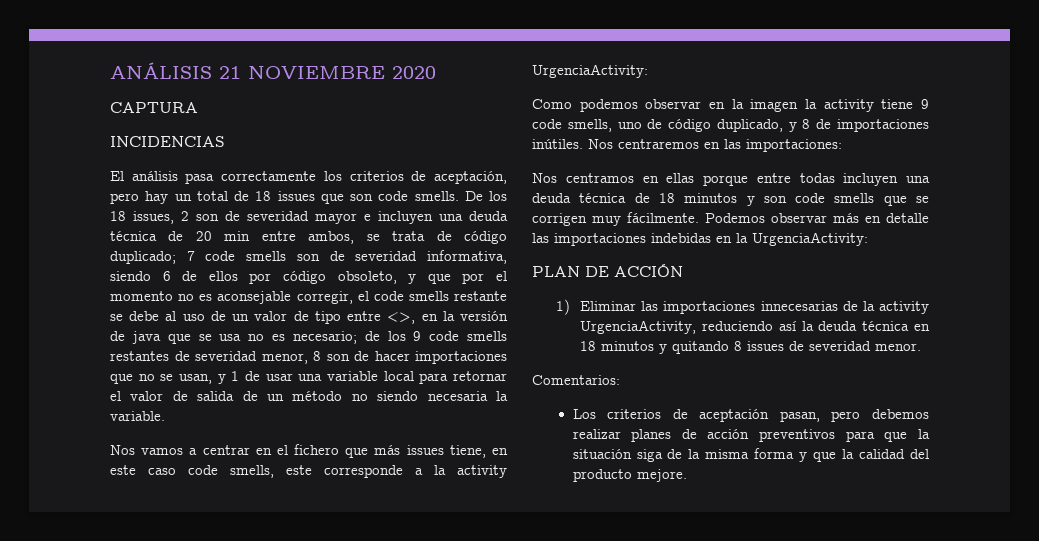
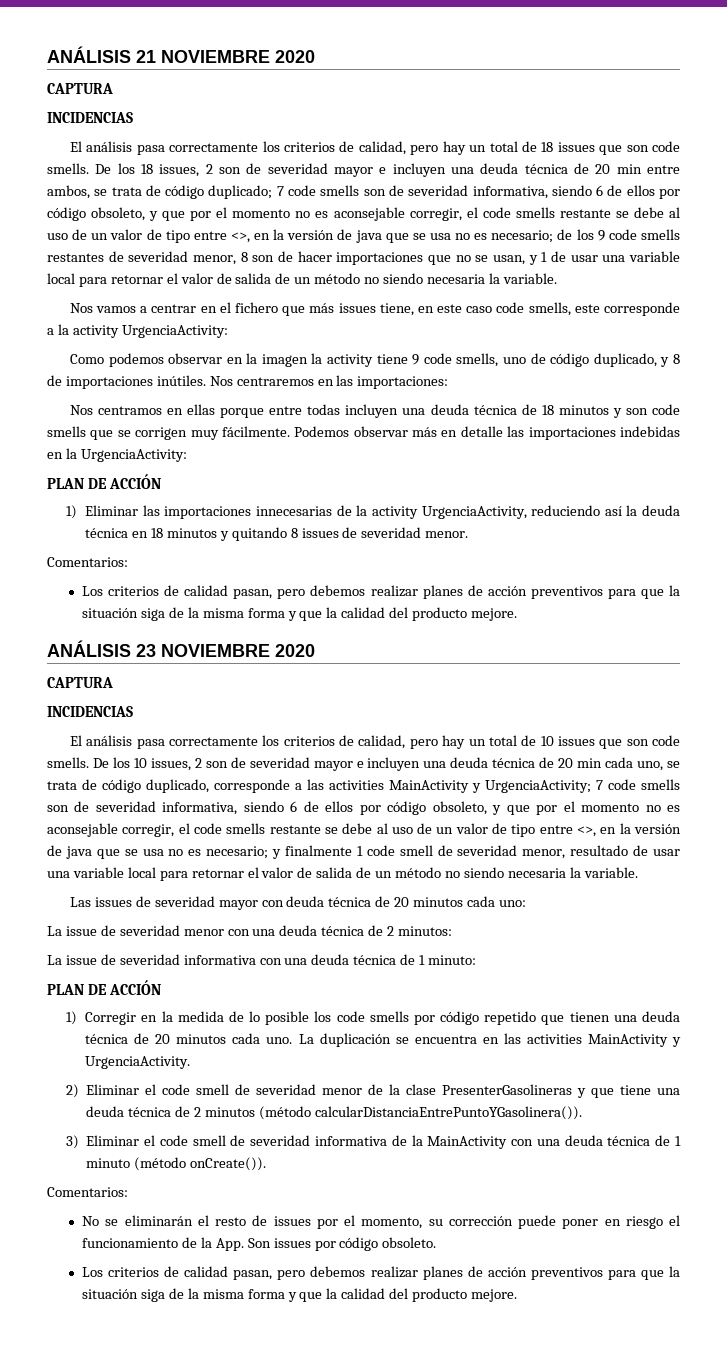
- El análisis pasa correctamente los criterios de aceptación, pero hay un total de 18 issues que son code smells.
+ El análisis pasa correctamente los criterios de calidad, pero hay un total de 18 issues que son code smells.
  1) Eliminar las importaciones innecesarias de la activity UrgenciaActivity, reduciendo así la deuda técnica en 18 minutos y quitando 8 issues de severidad menor.
  Comentarios:
- Los criterios de aceptación pasan, pero debemos realizar planes de acción preventivos para que la situación siga de la misma forma y que la calidad del producto mejore.
+ Los criterios de calidad pasan, pero debemos realizar planes de acción preventivos para que la situación siga de la misma forma y que la calidad del producto mejore.
+ ANÁLISIS 23 NOVIEMBRE 2020
+ CAPTURA
+ INCIDENCIAS
+ El análisis pasa correctamente los criterios de calidad, pero hay un total de 10 issues que son code smells. De los 10 issues, 2 son de severidad mayor e incluyen una deuda técnica de 20 min cada uno, se trata de código duplicado, corresponde a las activities MainActivity y UrgenciaActivity; 7 code smells son de severidad informativa, siendo 6 de ellos por código obsoleto, y que por el momento no es aconsejable corregir, el code smells restante se debe al uso de un valor de tipo entre <>, en la versión de java que se usa no es necesario; y finalmente 1 code smell de severidad menor, resultado de usar una variable local para retornar el valor de salida de un método no siendo necesaria la variable.
+ Las issues de severidad mayor con deuda técnica de 20 minutos cada uno:
+ La issue de severidad menor con una deuda técnica de 2 minutos:
+ La issue de severidad informativa con una deuda técnica de 1 minuto:
+ PLAN DE ACCIÓN
+ 1) Corregir en la medida de lo posible los code smells por código repetido que tienen una deuda técnica de 20 minutos cada uno. La duplicación se encuentra en las activities MainActivity y UrgenciaActivity.
+ 2) Eliminar el code smell de severidad menor de la clase PresenterGasolineras y que tiene una deuda técnica de 2 minutos (método calcularDistanciaEntrePuntoYGasolinera()).
+ 3) Eliminar el code smell de severidad informativa de la MainActivity con una deuda técnica de 1 minuto (método onCreate()).
+ Comentarios:
+ No se eliminarán el resto de issues por el momento, su corrección puede poner en riesgo el funcionamiento de la App. Son issues por código obsoleto.
+ Los criterios de calidad pasan, pero debemos realizar planes de acción preventivos para que la situación siga de la misma forma y que la calidad del producto mejore.

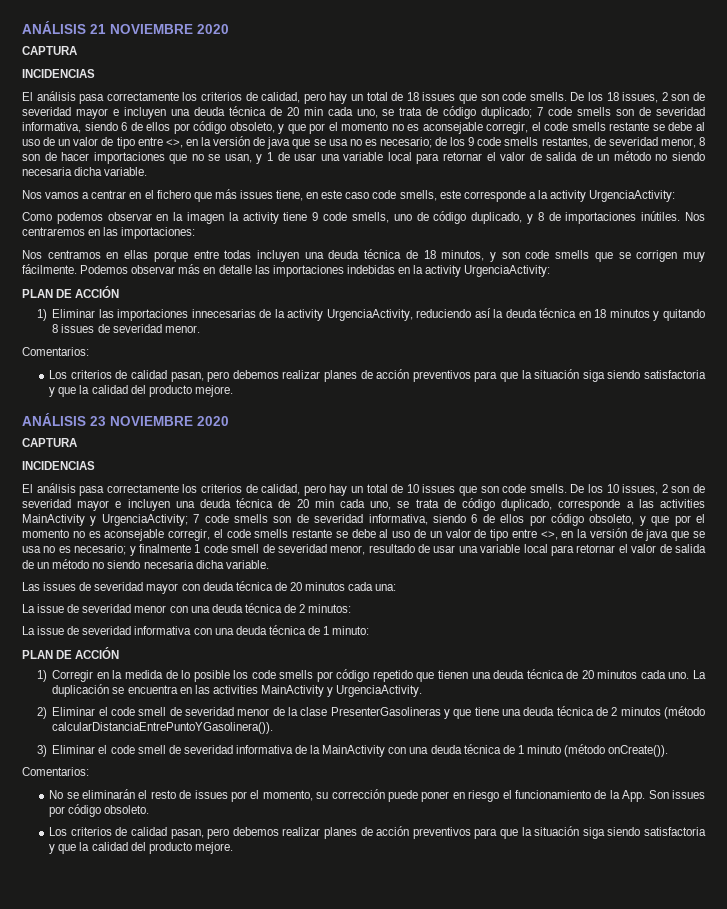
- De los 18 issues, 2 son de severidad mayor e incluyen una deuda técnica de 20 min entre ambos, se trata de código duplicado;
+ De los 18 issues, 2 son de severidad mayor e incluyen una deuda técnica de 20 min cada uno, se trata de código duplicado;
- de los 9 code smells restantes de severidad menor, 8 son de hacer importaciones que no se usan, y 1 de usar una variable local para retornar el valor de salida de un método no siendo necesaria la variable.
+ de los 9 code smells restantes, de severidad menor, 8 son de hacer importaciones que no se usan, y 1 de usar una variable local para retornar el valor de salida de un método no siendo necesaria dicha variable.
- Nos centramos en ellas porque entre todas incluyen una deuda técnica de 18 minutos y son code smells que se corrigen muy fácilmente.
+ Nos centramos en ellas porque entre todas incluyen una deuda técnica de 18 minutos, y son code smells que se corrigen muy fácilmente.
- Podemos observar más en detalle las importaciones indebidas en la UrgenciaActivity:
+ Podemos observar más en detalle las importaciones indebidas en la activity UrgenciaActivity:
  1) Eliminar las importaciones innecesarias de la activity UrgenciaActivity, reduciendo así la deuda técnica en 18 minutos y quitando 8 issues de severidad menor.
  Comentarios:
- Los criterios de calidad pasan, pero debemos realizar planes de acción preventivos para que la situación siga de la misma forma y que la calidad del producto mejore.
+ Los criterios de calidad pasan, pero debemos realizar planes de acción preventivos para que la situación siga siendo satisfactoria y que la calidad del producto mejore.
- y finalmente 1 code smell de severidad menor, resultado de usar una variable local para retornar el valor de salida de un método no siendo necesaria la variable.
+ y finalmente 1 code smell de severidad menor, resultado de usar una variable local para retornar el valor de salida de un método no siendo necesaria dicha variable.
- Las issues de severidad mayor con deuda técnica de 20 minutos cada uno:
+ Las issues de severidad mayor con deuda técnica de 20 minutos cada una:
  No se eliminarán el resto de issues por el momento, su corrección puede poner en riesgo el funcionamiento de la App. Son issues por código obsoleto.
- Los criterios de calidad pasan, pero debemos realizar planes de acción preventivos para que la situación siga de la misma forma y que la calidad del producto mejore.
+ Los criterios de calidad pasan, pero debemos realizar planes de acción preventivos para que la situación siga siendo satisfactoria y que la calidad del producto mejore.

